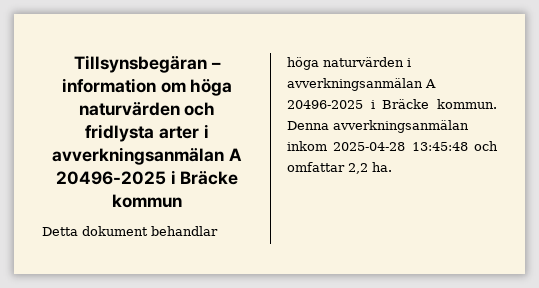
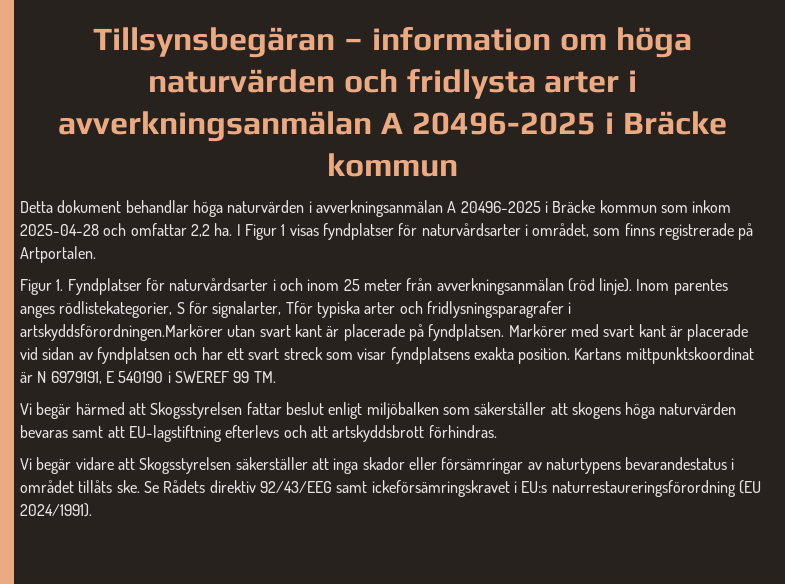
- Detta dokument behandlar höga naturvärden i avverkningsanmälan A 20496-2025 i Bräcke kommun. Denna avverkningsanmälan inkom 2025-04-28 13:45:48 och omfattar 2,2 ha.
+ Detta dokument behandlar höga naturvärden i avverkningsanmälan A 20496-2025 i Bräcke kommun som inkom 2025-04-28 och omfattar 2,2 ha.
+ I Figur 1 visas fyndplatser för naturvårdsarter i området, som finns registrerade på Artportalen.
+ Figur 1. Fyndplatser för naturvårdsarter i och inom 25 meter från avverkningsanmälan (röd linje). Inom parentes anges rödlistekategorier, S för signalarter, Tför typiska arter och fridlysningsparagrafer i artskyddsförordningen.Markörer utan svart kant är placerade på fyndplatsen. Markörer med svart kant är placerade vid sidan av fyndplatsen och har ett svart streck som visar fyndplatsens exakta position. Kartans mittpunktskoordinat är N 6979191, E 540190 i SWEREF 99 TM.
+ Vi begär härmed att Skogsstyrelsen fattar beslut enligt miljöbalken som säkerställer att skogens höga naturvärden bevaras samt att EU-lagstiftning efterlevs och att artskyddsbrott förhindras.
+ Vi begär vidare att Skogsstyrelsen säkerställer att inga skador eller försämringar av naturtypens bevarandestatus i området tillåts ske. Se Rådets direktiv 92/43/EEG samt ickeförsämringskravet i EU:s naturrestaureringsförordning (EU 2024/1991).

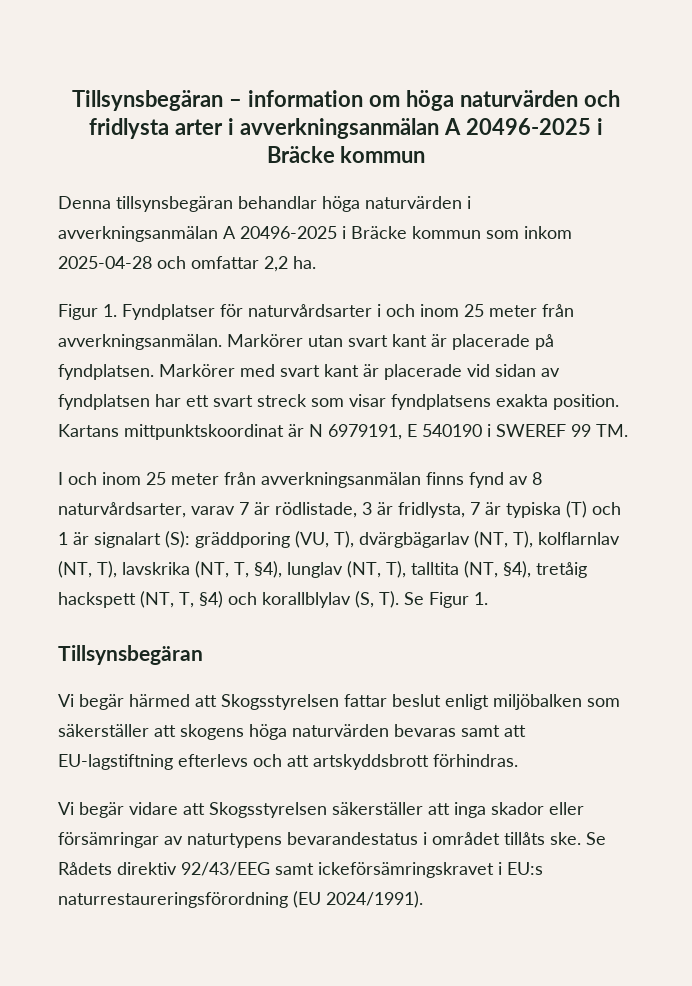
- Detta dokument behandlar höga naturvärden i avverkningsanmälan A 20496-2025 i Bräcke kommun som inkom 2025-04-28 och omfattar 2,2 ha. I Figur 1 visas fyndplatser för naturvårdsarter i området, som finns registrerade på Artportalen.
+ Denna tillsynsbegäran behandlar höga naturvärden i avverkningsanmälan A 20496-2025 i Bräcke kommun som inkom 2025-04-28 och omfattar 2,2 ha.
- Figur 1. Fyndplatser för naturvårdsarter i och inom 25 meter från avverkningsanmälan (röd linje). Inom parentes anges rödlistekategorier, S för signalarter, Tför typiska arter och fridlysningsparagrafer i artskyddsförordningen.Markörer utan svart kant är placerade på fyndplatsen.
+ Figur 1. Fyndplatser för naturvårdsarter i och inom 25 meter från avverkningsanmälan. Markörer utan svart kant är placerade på fyndplatsen.
- Markörer med svart kant är placerade vid sidan av fyndplatsen och har ett svart streck som visar fyndplatsens exakta position.
+ Markörer med svart kant är placerade vid sidan av fyndplatsen har ett svart streck som visar fyndplatsens exakta position.
+ I och inom 25 meter från avverkningsanmälan finns fynd av 8 naturvårdsarter, varav 7 är rödlistade, 3 är fridlysta, 7 är typiska (T) och 1 är signalart (S): gräddporing (VU, T), dvärgbägarlav (NT, T), kolflarnlav (NT, T), lavskrika (NT, T, §4), lunglav (NT, T), talltita (NT, §4), tretåig hackspett (NT, T, §4) och korallblylav (S, T). Se Figur 1.
+ Tillsynsbegäran

